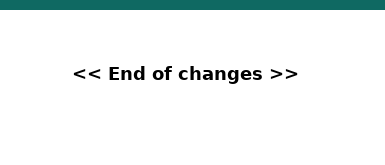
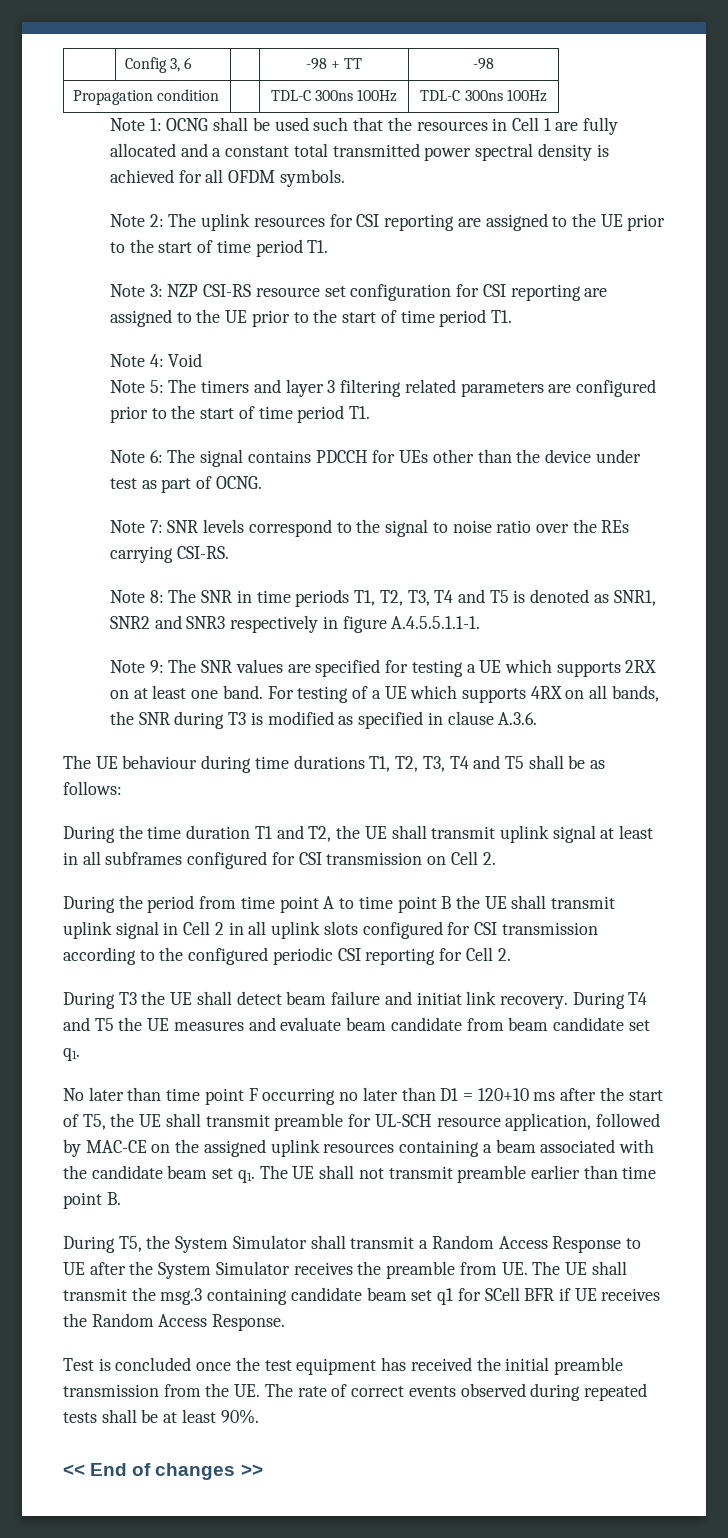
+ | Config 3, 6 | | -98 + TT | -98
+ Propagation condition | | TDL-C 300ns 100Hz | TDL-C 300ns 100Hz
+ Note 1: OCNG shall be used such that the resources in Cell 1 are fully allocated and a constant total transmitted power spectral density is achieved for all OFDM symbols.
+ Note 2: The uplink resources for CSI reporting are assigned to the UE prior to the start of time period T1.
+ Note 3: NZP CSI-RS resource set configuration for CSI reporting are assigned to the UE prior to the start of time period T1.
+ Note 4: Void
+ Note 5: The timers and layer 3 filtering related parameters are configured prior to the start of time period T1.
+ Note 6: The signal contains PDCCH for UEs other than the device under test as part of OCNG.
+ Note 7: SNR levels correspond to the signal to noise ratio over the REs carrying CSI-RS.
+ Note 8: The SNR in time periods T1, T2, T3, T4 and T5 is denoted as SNR1, SNR2 and SNR3 respectively in figure A.4.5.5.1.1-1.
+ Note 9: The SNR values are specified for testing a UE which supports 2RX on at least one band. For testing of a UE which supports 4RX on all bands, the SNR during T3 is modified as specified in clause A.3.6.
+ The UE behaviour during time durations T1, T2, T3, T4 and T5 shall be as follows:
+ During the time duration T1 and T2, the UE shall transmit uplink signal at least in all subframes configured for CSI transmission on Cell 2.
+ During the period from time point A to time point B the UE shall transmit uplink signal in Cell 2 in all uplink slots configured for CSI transmission according to the configured periodic CSI reporting for Cell 2.
+ During T3 the UE shall detect beam failure and initiat link recovery. During T4 and T5 the UE measures and evaluate beam candidate from beam candidate set q1.
+ No later than time point F occurring no later than D1 = 120+10 ms after the start of T5, the UE shall transmit preamble for UL-SCH resource application, followed by MAC-CE on the assigned uplink resources containing a beam associated with the candidate beam set q1. The UE shall not transmit preamble earlier than time point B.
+ During T5, the System Simulator shall transmit a Random Access Response to UE after the System Simulator receives the preamble from UE. The UE shall transmit the msg.3 containing candidate beam set q1 for SCell BFR if UE receives the Random Access Response.
+ Test is concluded once the test equipment has received the initial preamble transmission from the UE. The rate of correct events observed during repeated tests shall be at least 90%.

